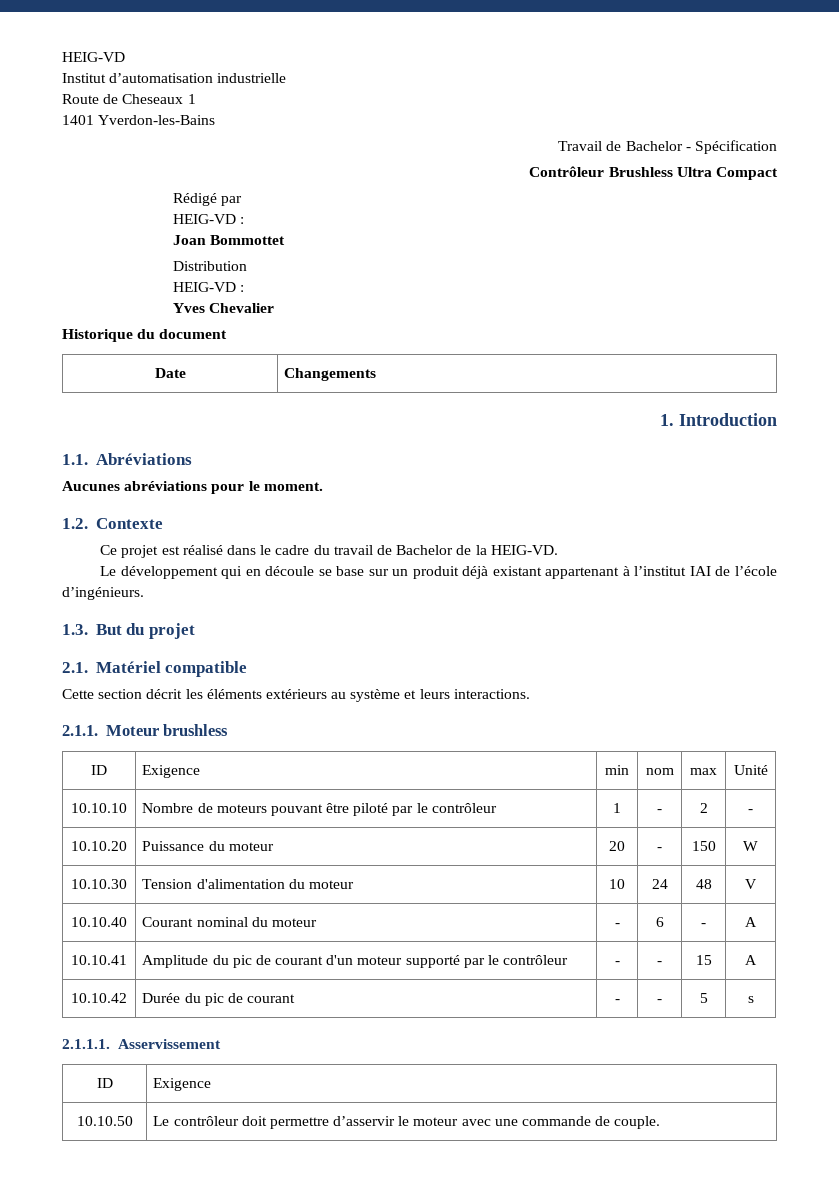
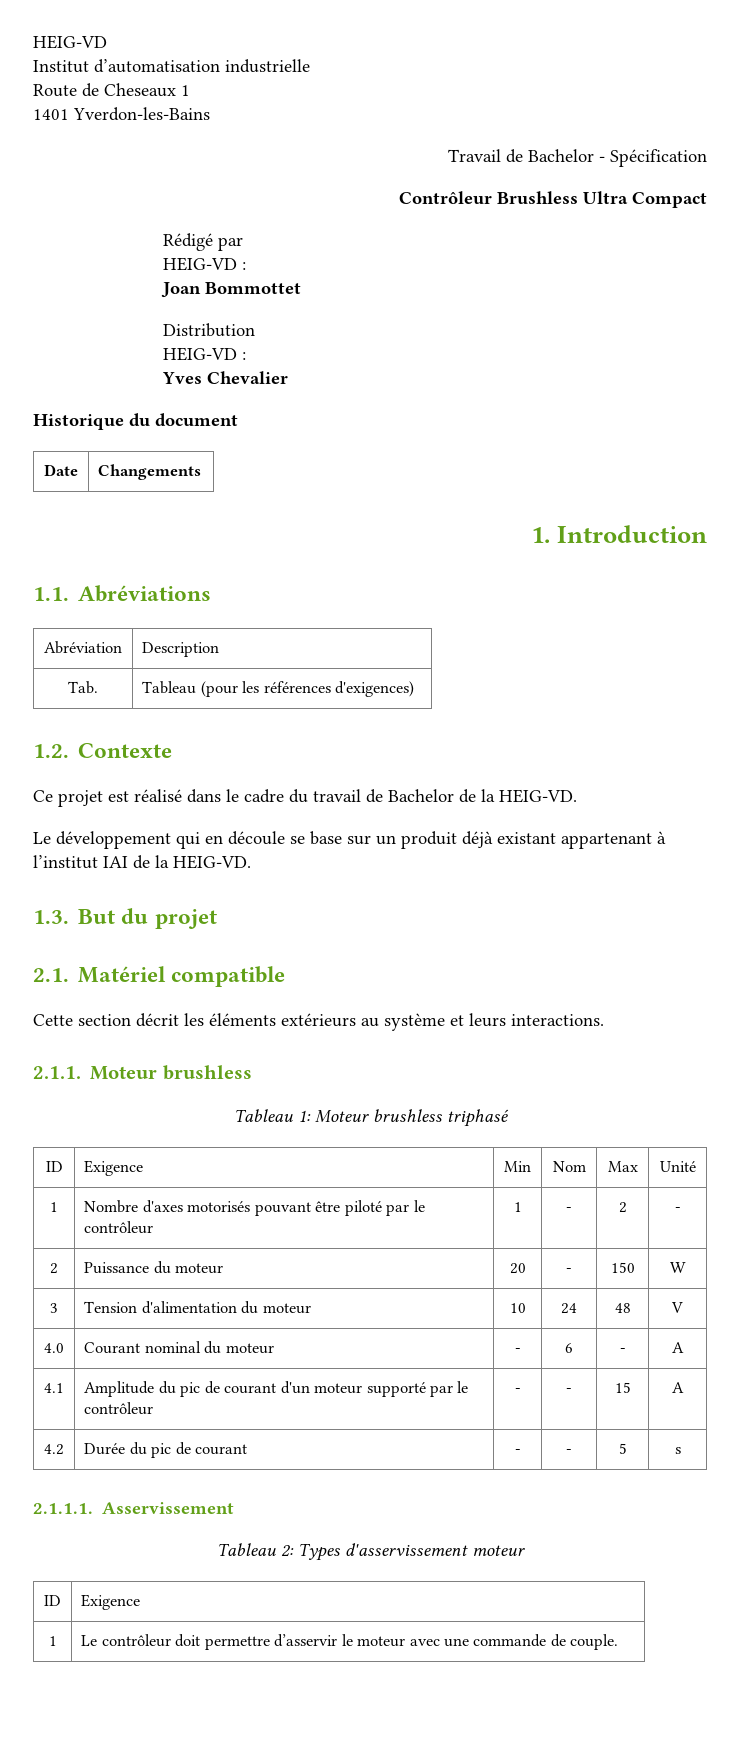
- Aucunes abréviations pour le moment.
+ Abréviation | Description
+ Tab. | Tableau (pour les références d'exigences)
- Le développement qui en découle se base sur un produit déjà existant appartenant à l’institut IAI de l’école d’ingénieurs.
+ Le développement qui en découle se base sur un produit déjà existant appartenant à l’institut IAI de la HEIG-VD.
+ Tableau 1: Moteur brushless triphasé
- ID | Exigence | min | nom | max | Unité
+ ID | Exigence | Min | Nom | Max | Unité
- 10.10.10 | Nombre de moteurs pouvant être piloté par le contrôleur | 1 | - | 2 | -
+ 1 | Nombre d'axes motorisés pouvant être piloté par le contrôleur | 1 | - | 2 | -
- 10.10.20 | Puissance du moteur | 20 | - | 150 | W
+ 2 | Puissance du moteur | 20 | - | 150 | W
- 10.10.30 | Tension d'alimentation du moteur | 10 | 24 | 48 | V
+ 3 | Tension d'alimentation du moteur | 10 | 24 | 48 | V
- 10.10.40 | Courant nominal du moteur | - | 6 | - | A
+ 4.0 | Courant nominal du moteur | - | 6 | - | A
- 10.10.41 | Amplitude du pic de courant d'un moteur supporté par le contrôleur | - | - | 15 | A
+ 4.1 | Amplitude du pic de courant d'un moteur supporté par le contrôleur | - | - | 15 | A
- 10.10.42 | Durée du pic de courant | - | - | 5 | s
+ 4.2 | Durée du pic de courant | - | - | 5 | s
+ Tableau 2: Types d'asservissement moteur
- 10.10.50 | Le contrôleur doit permettre d’asservir le moteur avec une commande de couple.
+ 1 | Le contrôleur doit permettre d’asservir le moteur avec une commande de couple.

